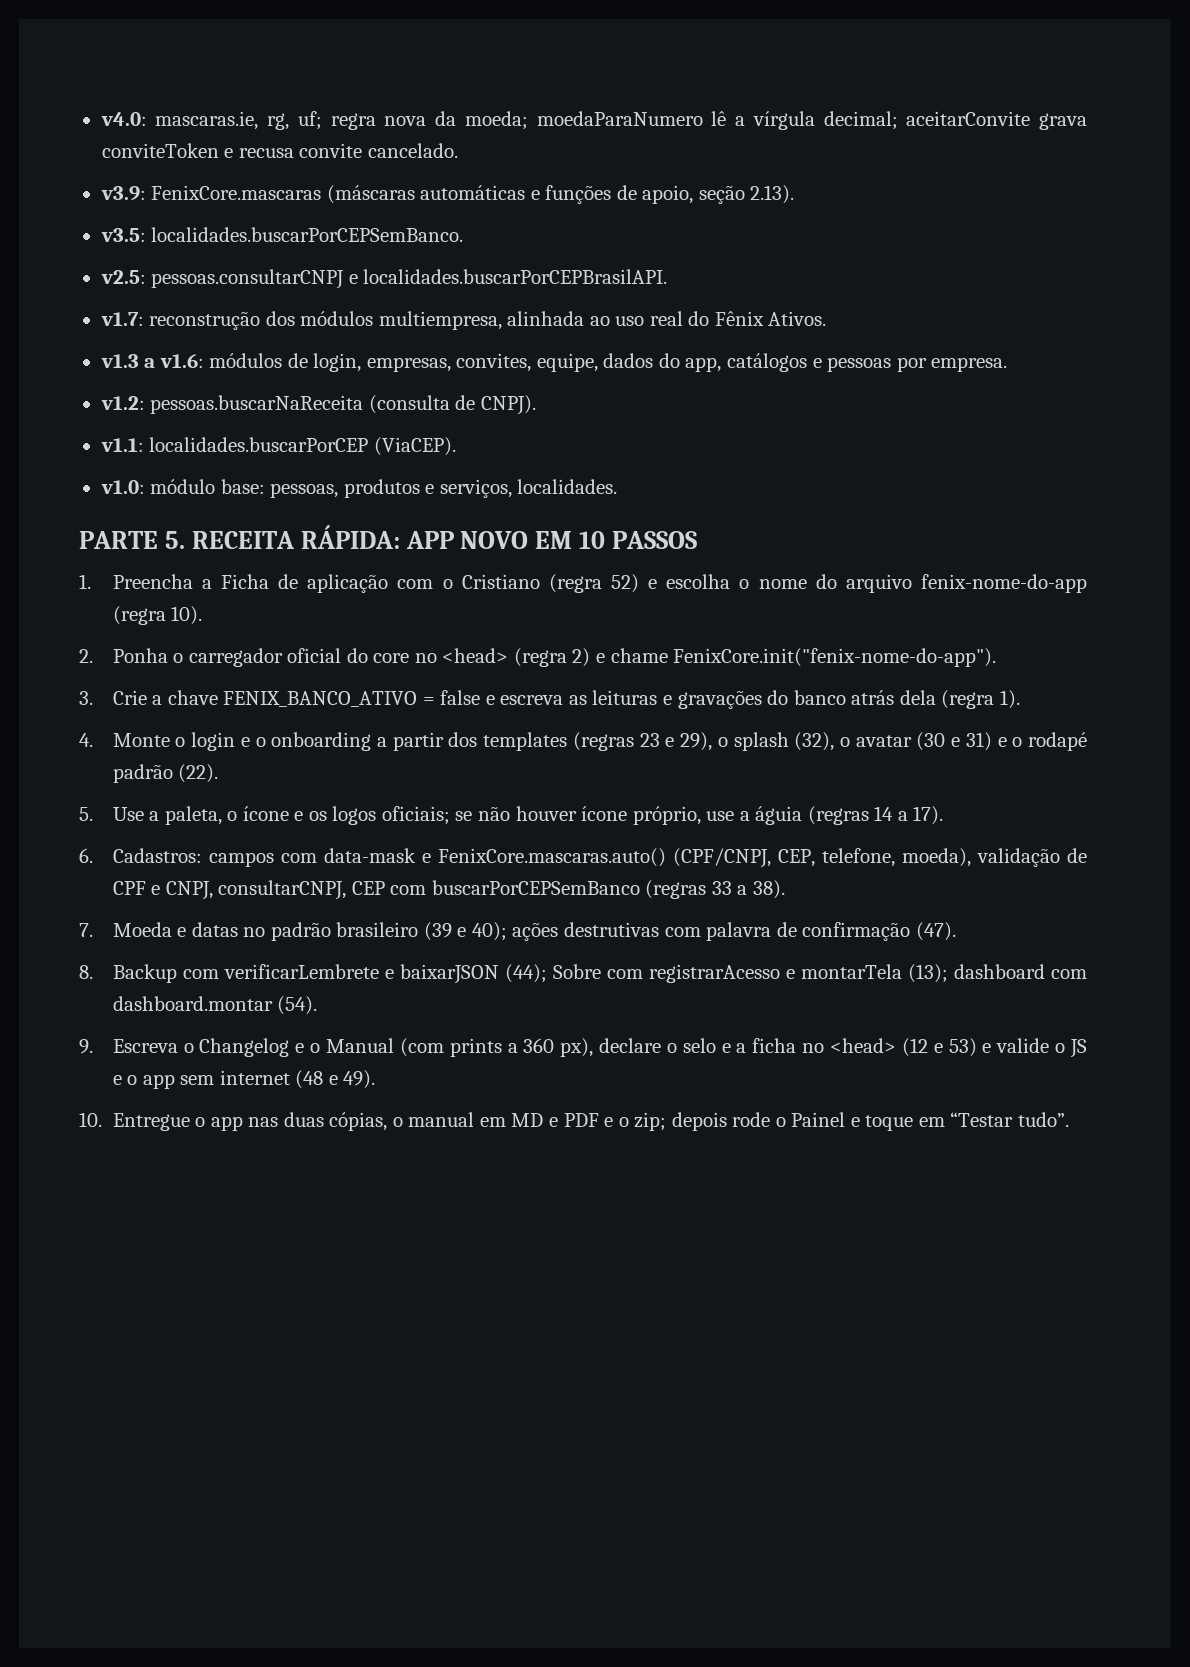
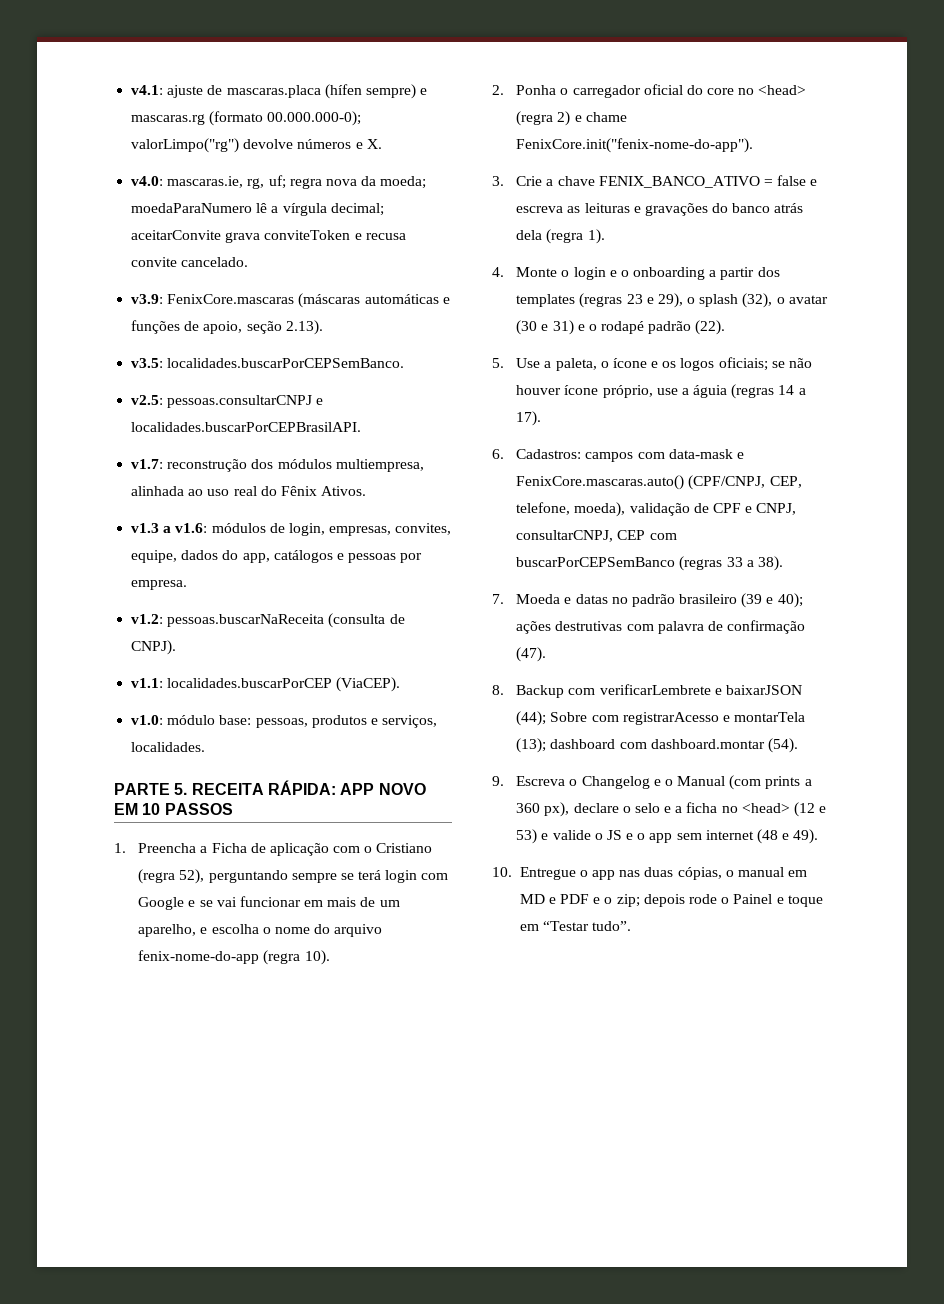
+ v4.1: ajuste de mascaras.placa (hífen sempre) e mascaras.rg (formato 00.000.000-0); valorLimpo("rg") devolve números e X.
- 1. Preencha a Ficha de aplicação com o Cristiano (regra 52) e escolha o nome do arquivo fenix-nome-do-app (regra 10).
+ 1. Preencha a Ficha de aplicação com o Cristiano (regra 52), perguntando sempre se terá login com Google e se vai funcionar em mais de um aparelho, e escolha o nome do arquivo fenix-nome-do-app (regra 10).

